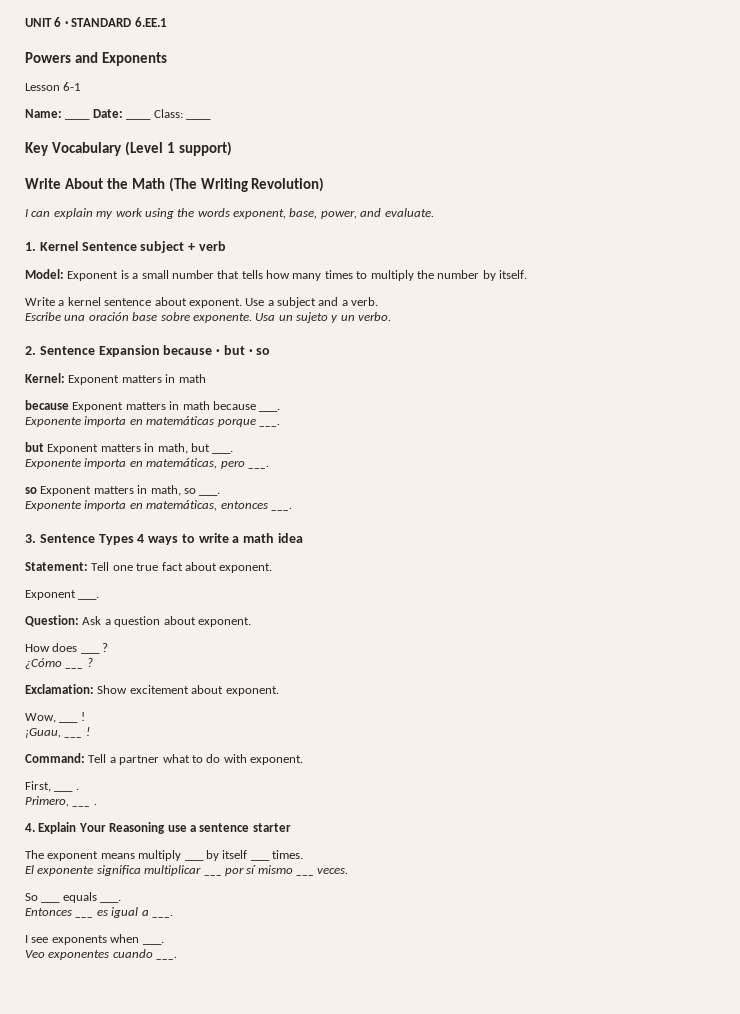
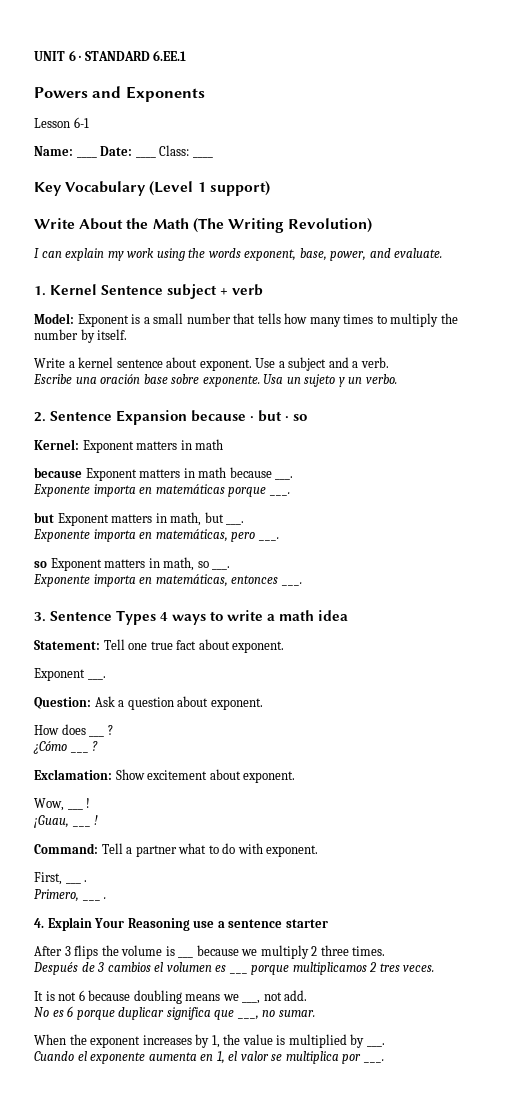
- The exponent means multiply ___ by itself ___ times.
- El exponente significa multiplicar ___ por sí mismo ___ veces.
- So ___ equals ___.
- Entonces ___ es igual a ___.
- I see exponents when ___.
- Veo exponentes cuando ___.
+ After 3 flips the volume is ___ because we multiply 2 three times.
+ Después de 3 cambios el volumen es ___ porque multiplicamos 2 tres veces.
+ It is not 6 because doubling means we ___, not add.
+ No es 6 porque duplicar significa que ___, no sumar.
+ When the exponent increases by 1, the value is multiplied by ___.
+ Cuando el exponente aumenta en 1, el valor se multiplica por ___.

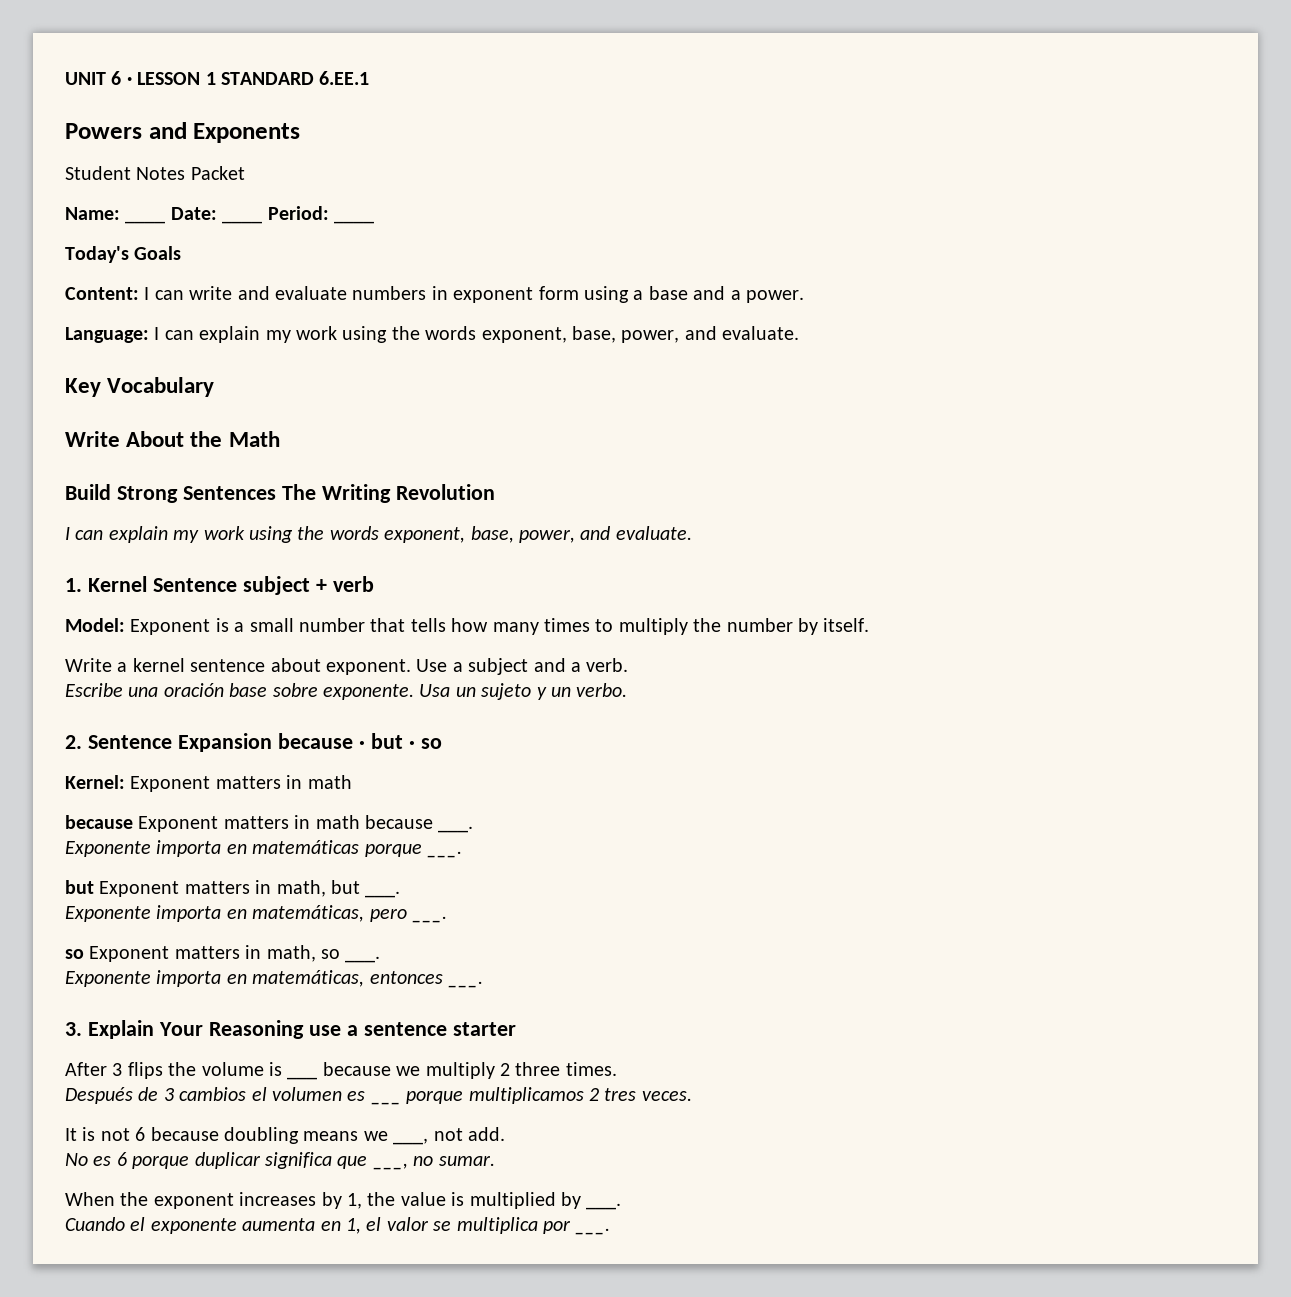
- UNIT 6 · STANDARD 6.EE.1
+ UNIT 6 · LESSON 1 STANDARD 6.EE.1
- Lesson 6-1
+ Student Notes Packet
- Name: ____ Date: ____ Class: ____
+ Name: ____ Date: ____ Period: ____
+ Today's Goals
+ Content: I can write and evaluate numbers in exponent form using a base and a power.
+ Language: I can explain my work using the words exponent, base, power, and evaluate.
- Key Vocabulary (Level 1 support)
+ Key Vocabulary
- Write About the Math (The Writing Revolution)
+ Write About the Math
+ Build Strong Sentences The Writing Revolution
- 3. Sentence Types 4 ways to write a math idea
- Statement: Tell one true fact about exponent.
- Exponent ___.
- Question: Ask a question about exponent.
- How does ___ ?
- ¿Cómo ___ ?
- Exclamation: Show excitement about exponent.
- Wow, ___ !
- ¡Guau, ___ !
- Command: Tell a partner what to do with exponent.
- First, ___ .
- Primero, ___ .
- 4. Explain Your Reasoning use a sentence starter
+ 3. Explain Your Reasoning use a sentence starter

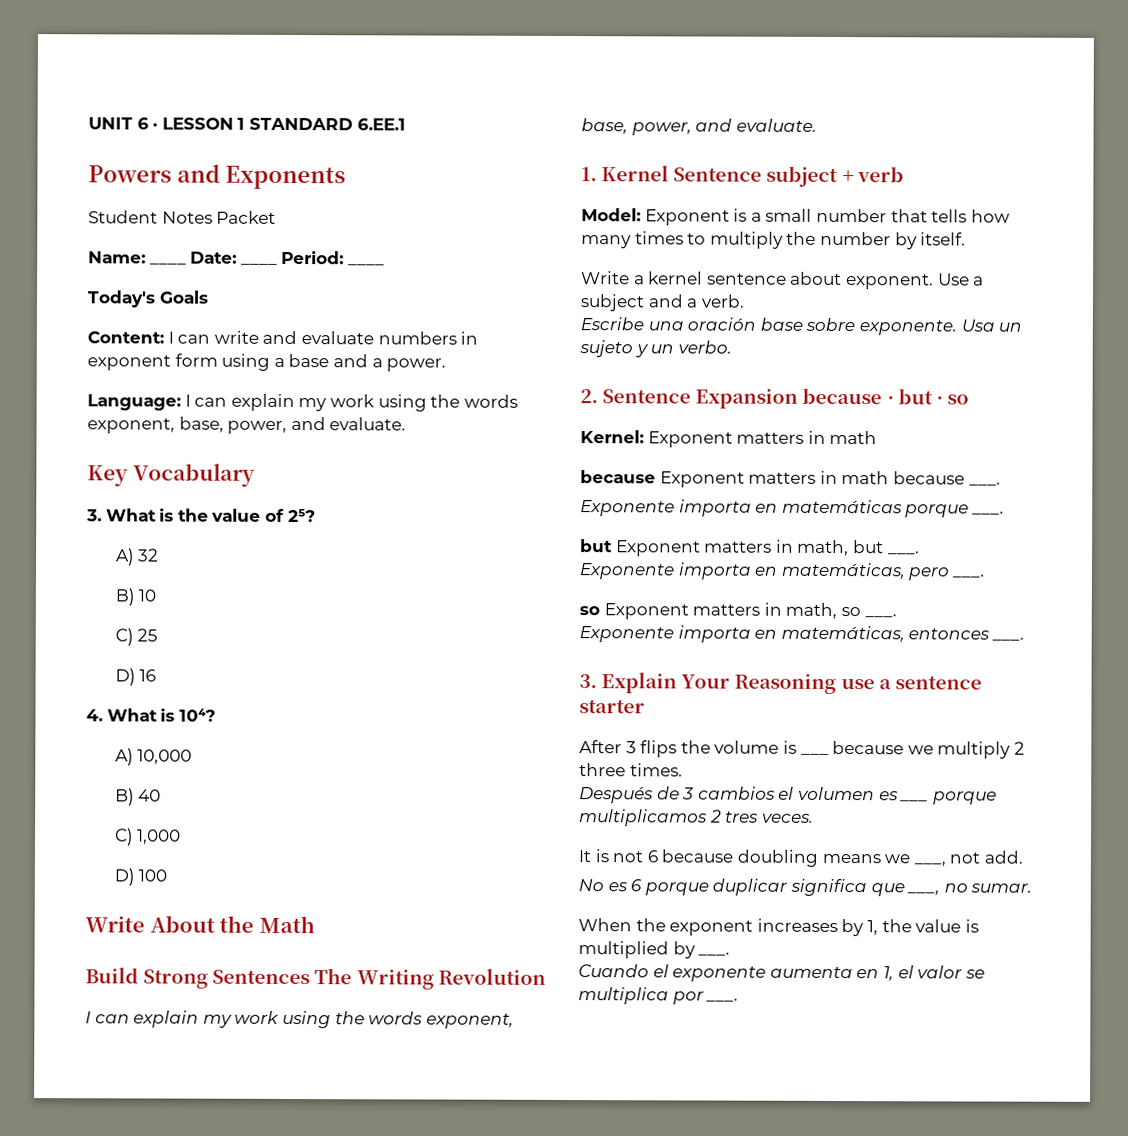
+ 3. What is the value of 2⁵?
+ A) 32
+ B) 10
+ C) 25
+ D) 16
+ 4. What is 10⁴?
+ A) 10,000
+ B) 40
+ C) 1,000
+ D) 100

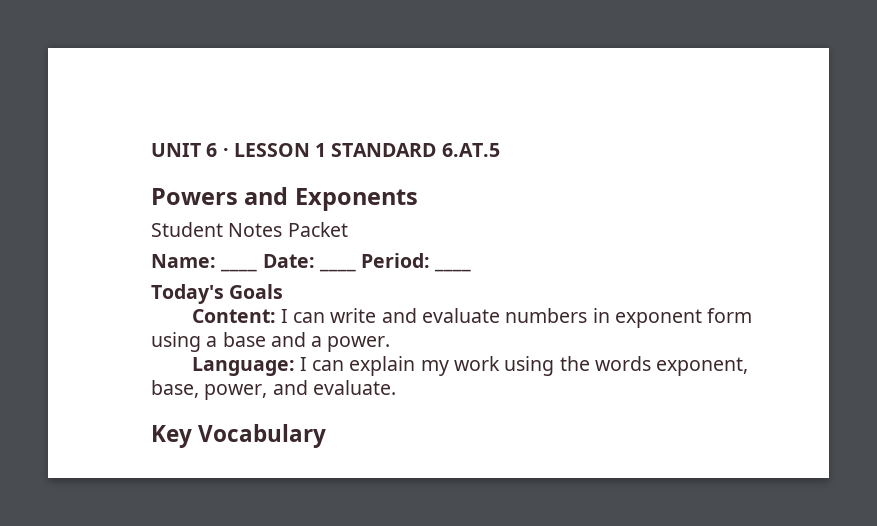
- UNIT 6 · LESSON 1 STANDARD 6.EE.1
+ UNIT 6 · LESSON 1 STANDARD 6.AT.5
- 3. What is the value of 2⁵?
- A) 32
- B) 10
- C) 25
- D) 16
- 4. What is 10⁴?
- A) 10,000
- B) 40
- C) 1,000
- D) 100
- Write About the Math
- Build Strong Sentences The Writing Revolution
- I can explain my work using the words exponent, base, power, and evaluate.
- 1. Kernel Sentence subject + verb
- Model: Exponent is a small number that tells how many times to multiply the number by itself.
- Write a kernel sentence about exponent. Use a subject and a verb.
- Escribe una oración base sobre exponente. Usa un sujeto y un verbo.
- 2. Sentence Expansion because · but · so
- Kernel: Exponent matters in math
- because Exponent matters in math because ___.
- Exponente importa en matemáticas porque ___.
- but Exponent matters in math, but ___.
- Exponente importa en matemáticas, pero ___.
- so Exponent matters in math, so ___.
- Exponente importa en matemáticas, entonces ___.
- 3. Explain Your Reasoning use a sentence starter
- After 3 flips the volume is ___ because we multiply 2 three times.
- Después de 3 cambios el volumen es ___ porque multiplicamos 2 tres veces.
- It is not 6 because doubling means we ___, not add.
- No es 6 porque duplicar significa que ___, no sumar.
- When the exponent increases by 1, the value is multiplied by ___.
- Cuando el exponente aumenta en 1, el valor se multiplica por ___.

